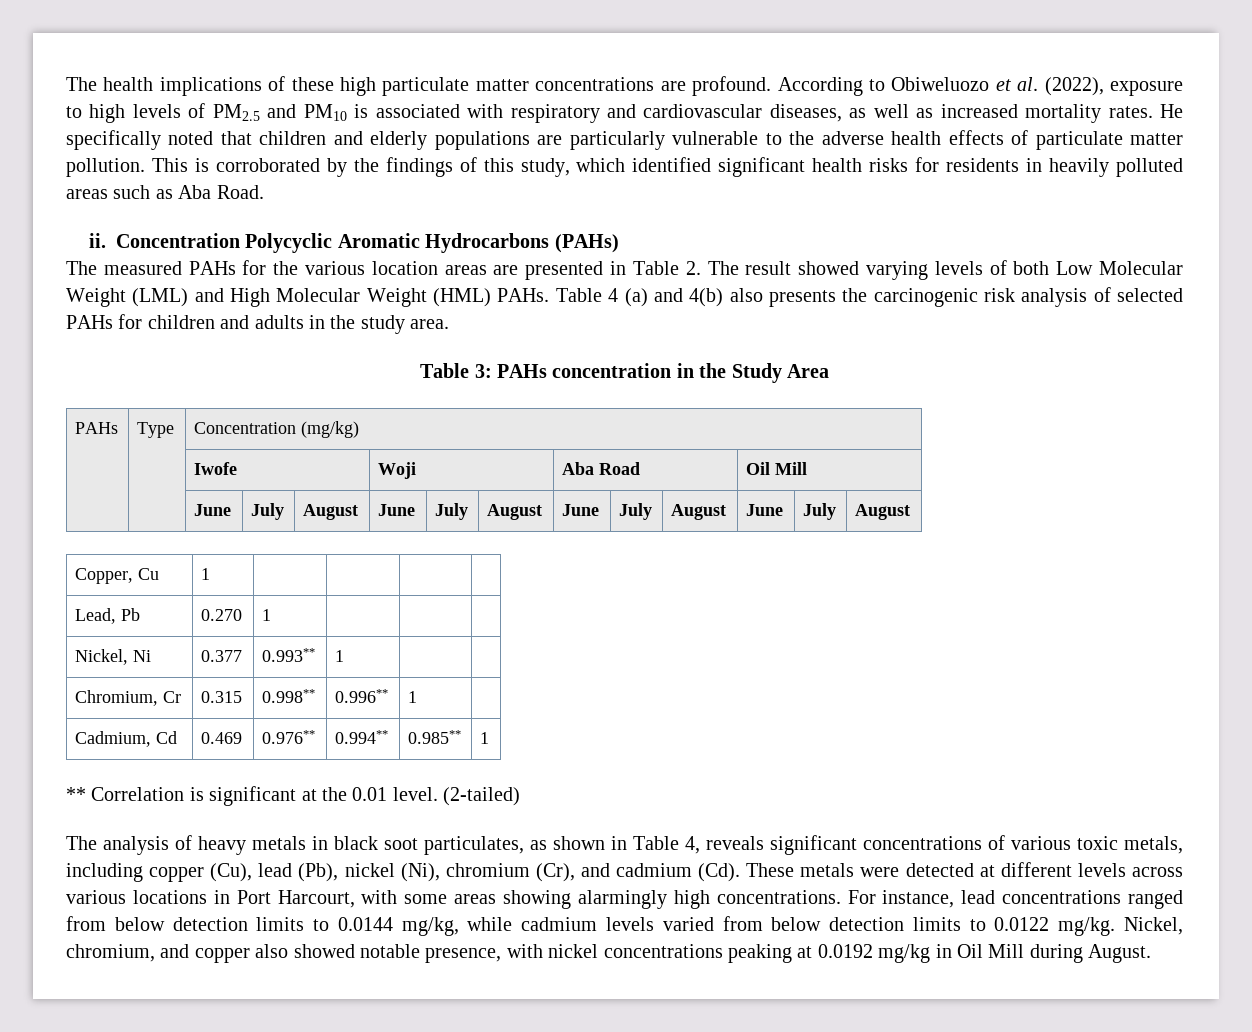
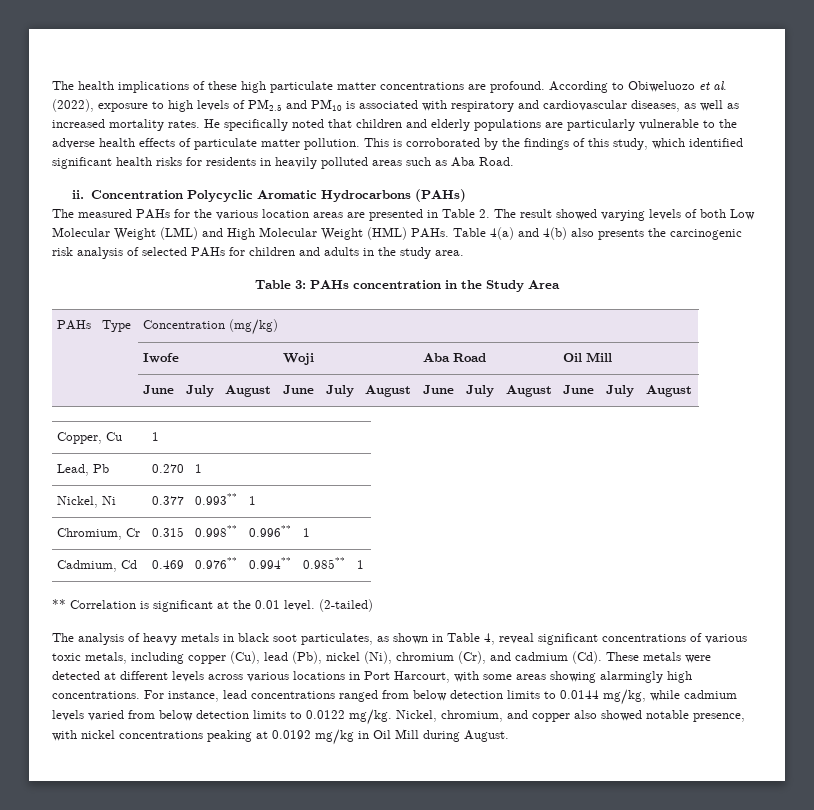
- Table 4 (a) and 4(b) also presents the carcinogenic risk analysis of selected PAHs for children and adults in the study area.
+ Table 4(a) and 4(b) also presents the carcinogenic risk analysis of selected PAHs for children and adults in the study area.
- The analysis of heavy metals in black soot particulates, as shown in Table 4, reveals significant concentrations of various toxic metals, including copper (Cu), lead (Pb), nickel (Ni), chromium (Cr), and cadmium (Cd). These metals were detected at different levels across various locations in Port Harcourt, with some areas showing alarmingly high concentrations.
+ The analysis of heavy metals in black soot particulates, as shown in Table 4, reveal significant concentrations of various toxic metals, including copper (Cu), lead (Pb), nickel (Ni), chromium (Cr), and cadmium (Cd). These metals were detected at different levels across various locations in Port Harcourt, with some areas showing alarmingly high concentrations.

